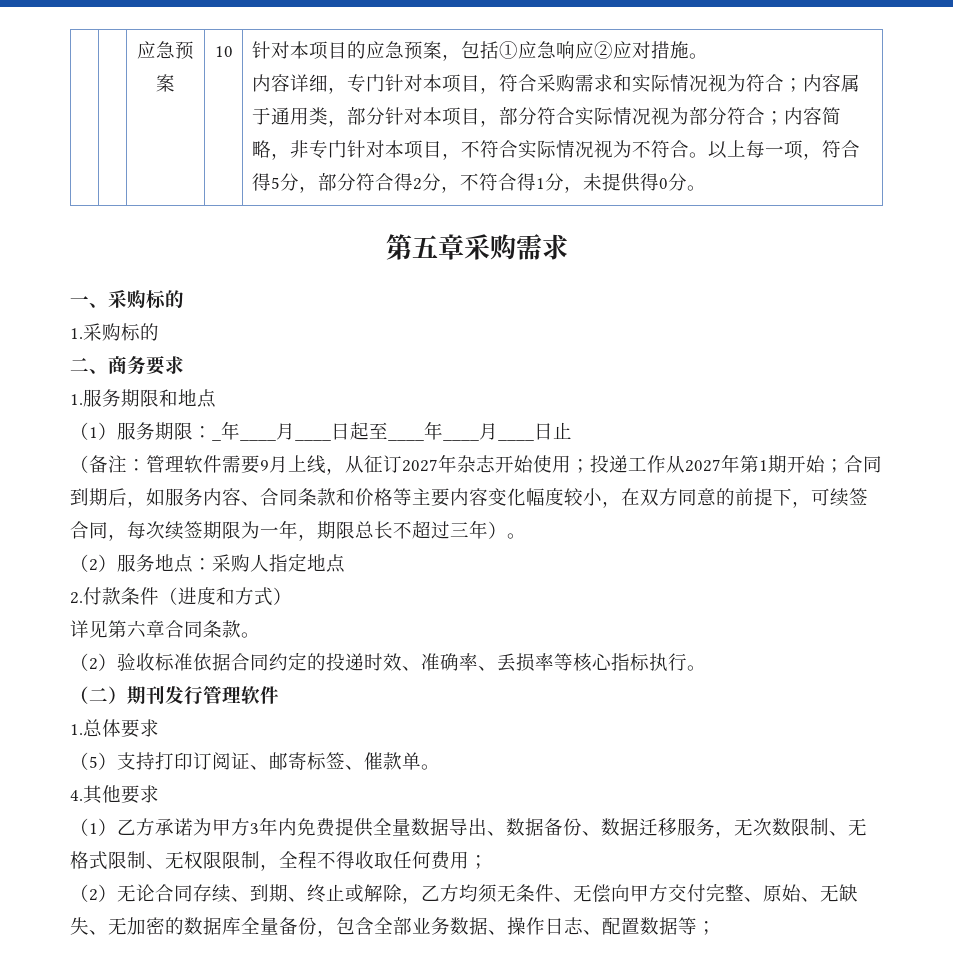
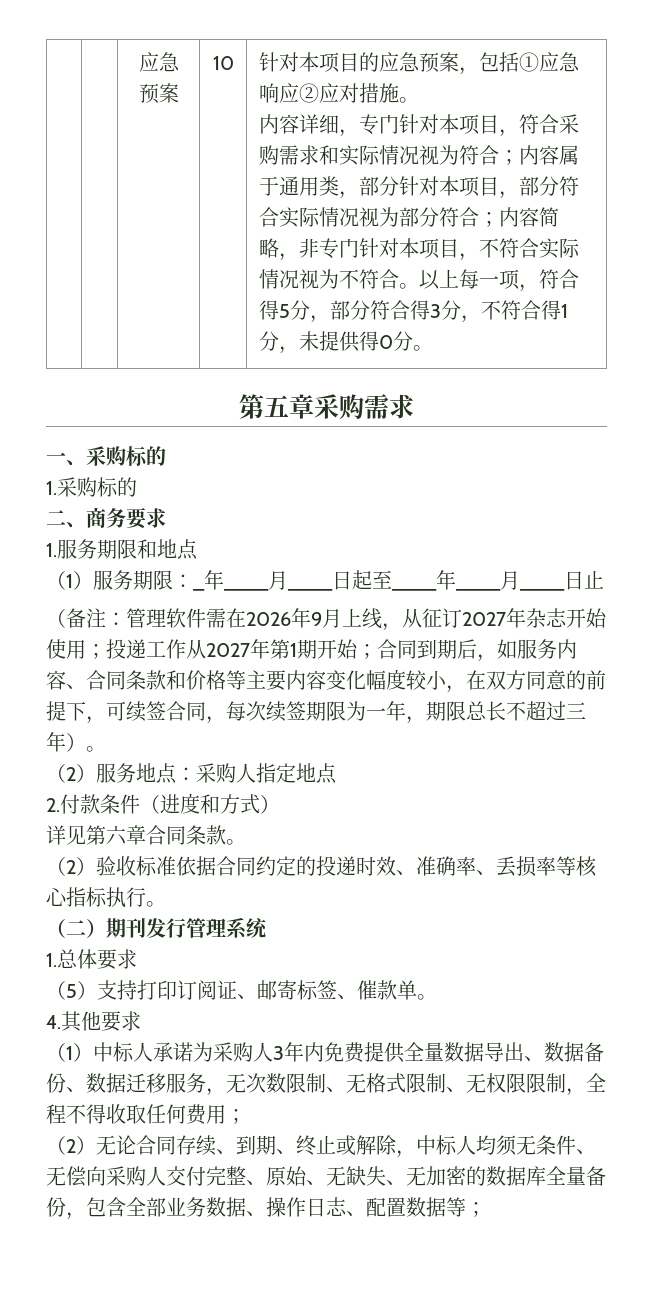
- 以上每一项，符合得5分，部分符合得2分，不符合得1分，未提供得0分。
+ 以上每一项，符合得5分，部分符合得3分，不符合得1分，未提供得0分。
- （备注：管理软件需要9月上线，从征订2027年杂志开始使用；投递工作从2027年第1期开始；合同到期后，如服务内容、合同条款和价格等主要内容变化幅度较小，在双方同意的前提下，可续签合同，每次续签期限为一年，期限总长不超过三年）。
+ （备注：管理软件需在2026年9月上线，从征订2027年杂志开始使用；投递工作从2027年第1期开始；合同到期后，如服务内容、合同条款和价格等主要内容变化幅度较小，在双方同意的前提下，可续签合同，每次续签期限为一年，期限总长不超过三年）。
- （二）期刊发行管理软件
+ （二）期刊发行管理系统
- （1）乙方承诺为甲方3年内免费提供全量数据导出、数据备份、数据迁移服务，无次数限制、无格式限制、无权限限制，全程不得收取任何费用；
+ （1）中标人承诺为采购人3年内免费提供全量数据导出、数据备份、数据迁移服务，无次数限制、无格式限制、无权限限制，全程不得收取任何费用；
- （2）无论合同存续、到期、终止或解除，乙方均须无条件、无偿向甲方交付完整、原始、无缺失、无加密的数据库全量备份，包含全部业务数据、操作日志、配置数据等；
+ （2）无论合同存续、到期、终止或解除，中标人均须无条件、无偿向采购人交付完整、原始、无缺失、无加密的数据库全量备份，包含全部业务数据、操作日志、配置数据等；

